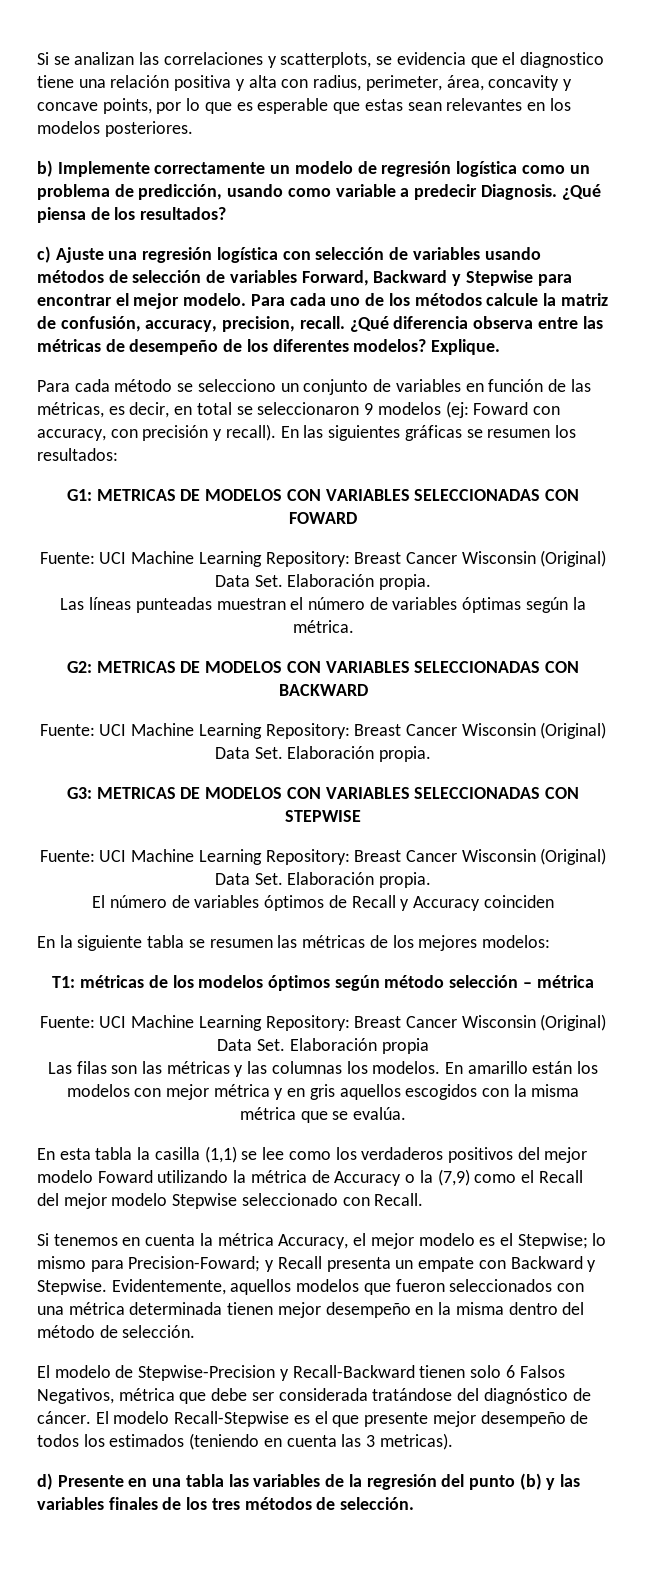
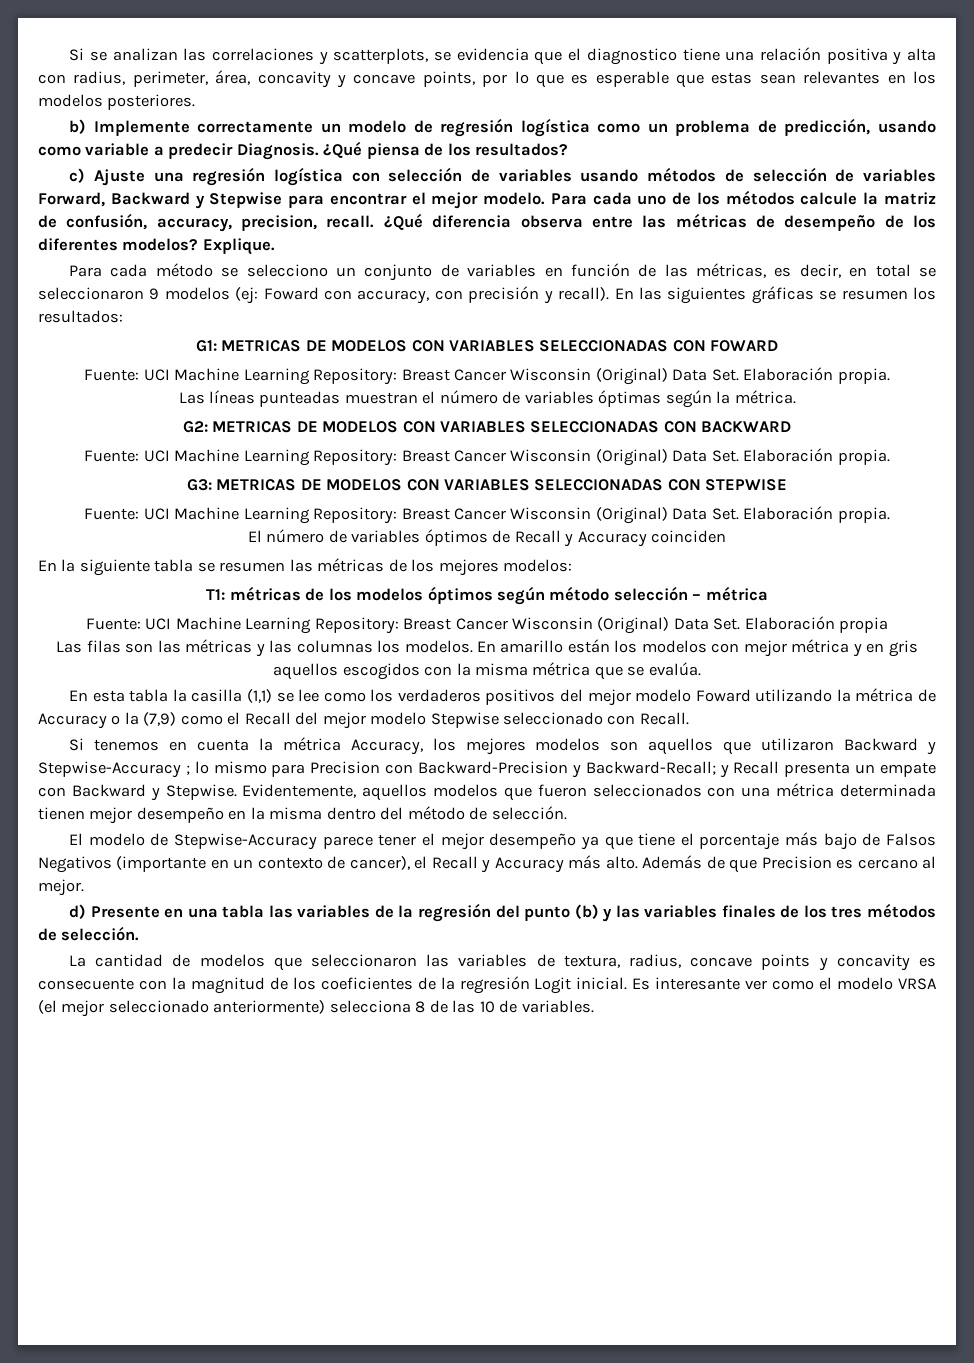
- Si tenemos en cuenta la métrica Accuracy, el mejor modelo es el Stepwise; lo mismo para Precision-Foward; y Recall presenta un empate con Backward y Stepwise.
+ Si tenemos en cuenta la métrica Accuracy, los mejores modelos son aquellos que utilizaron Backward y Stepwise-Accuracy ; lo mismo para Precision con Backward-Precision y Backward-Recall; y Recall presenta un empate con Backward y Stepwise.
- El modelo de Stepwise-Precision y Recall-Backward tienen solo 6 Falsos Negativos, métrica que debe ser considerada tratándose del diagnóstico de cáncer. El modelo Recall-Stepwise es el que presente mejor desempeño de todos los estimados (teniendo en cuenta las 3 metricas).
+ El modelo de Stepwise-Accuracy parece tener el mejor desempeño ya que tiene el porcentaje más bajo de Falsos Negativos (importante en un contexto de cancer), el Recall y Accuracy más alto. Además de que Precision es cercano al mejor.
+ La cantidad de modelos que seleccionaron las variables de textura, radius, concave points y concavity es consecuente con la magnitud de los coeficientes de la regresión Logit inicial. Es interesante ver como el modelo VRSA (el mejor seleccionado anteriormente) selecciona 8 de las 10 de variables.

